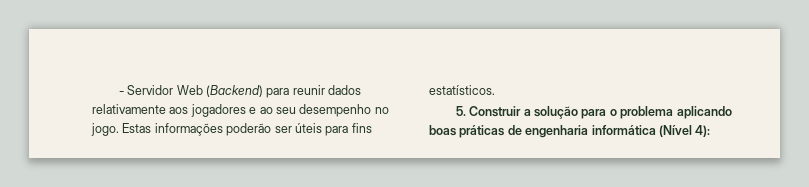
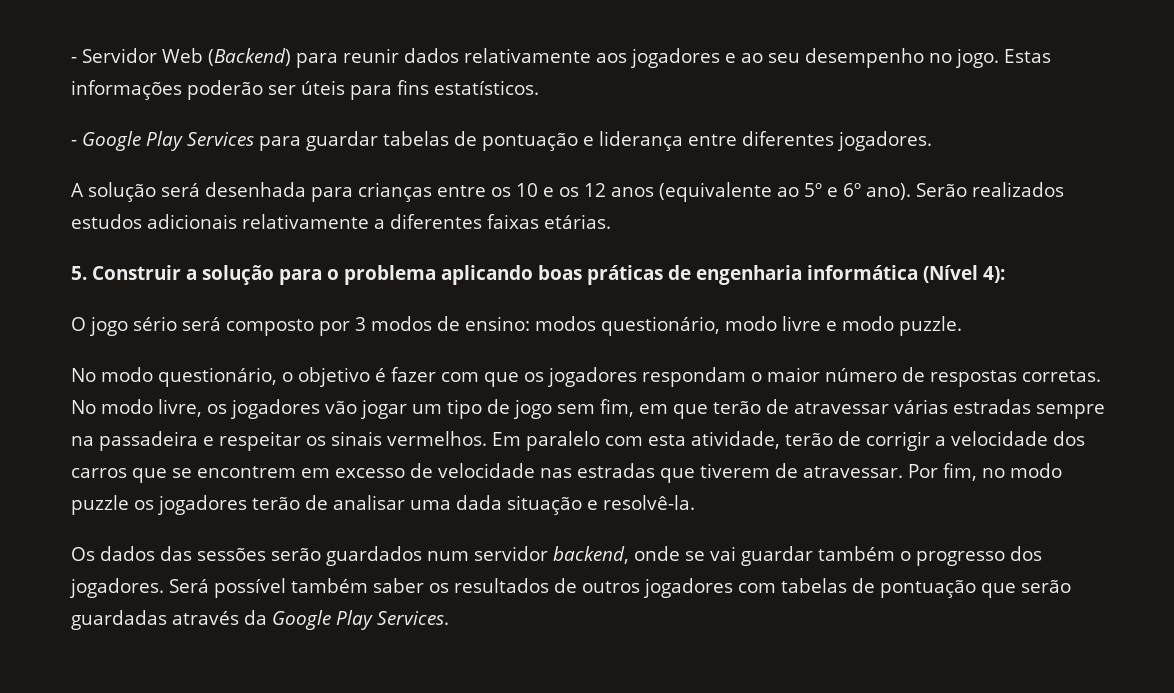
+ - Google Play Services para guardar tabelas de pontuação e liderança entre diferentes jogadores.
+ A solução será desenhada para crianças entre os 10 e os 12 anos (equivalente ao 5º e 6º ano). Serão realizados estudos adicionais relativamente a diferentes faixas etárias.
+ O jogo sério será composto por 3 modos de ensino: modos questionário, modo livre e modo puzzle.
+ No modo questionário, o objetivo é fazer com que os jogadores respondam o maior número de respostas corretas. No modo livre, os jogadores vão jogar um tipo de jogo sem fim, em que terão de atravessar várias estradas sempre na passadeira e respeitar os sinais vermelhos. Em paralelo com esta atividade, terão de corrigir a velocidade dos carros que se encontrem em excesso de velocidade nas estradas que tiverem de atravessar. Por fim, no modo puzzle os jogadores terão de analisar uma dada situação e resolvê-la.
+ Os dados das sessões serão guardados num servidor backend, onde se vai guardar também o progresso dos jogadores. Será possível também saber os resultados de outros jogadores com tabelas de pontuação que serão guardadas através da Google Play Services.

